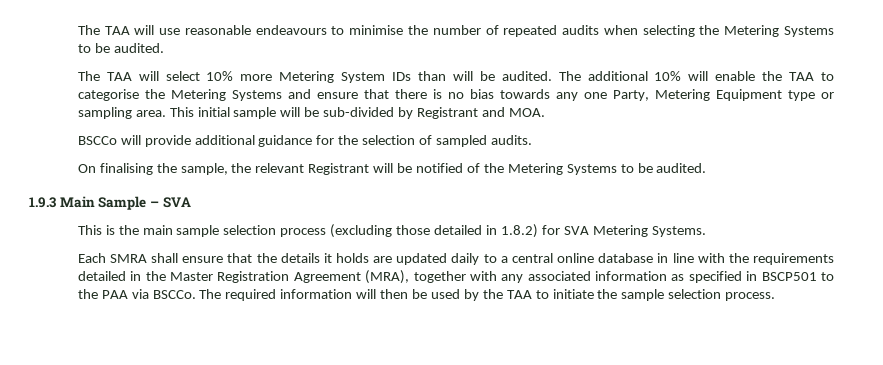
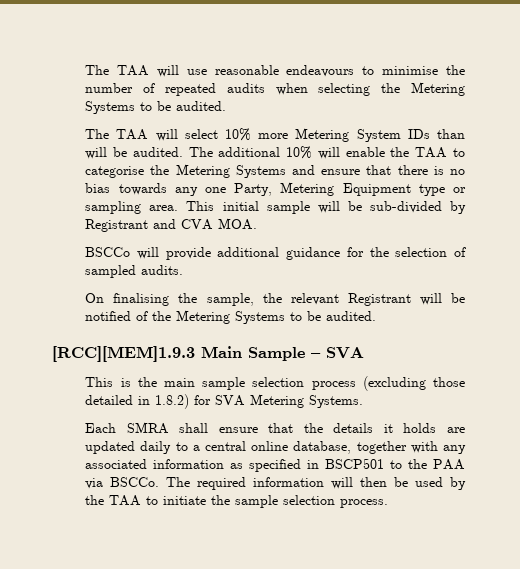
- This initial sample will be sub-divided by Registrant and MOA.
+ This initial sample will be sub-divided by Registrant and CVA MOA.
- 1.9.3 Main Sample – SVA
+ [RCC][MEM]1.9.3 Main Sample – SVA
- Each SMRA shall ensure that the details it holds are updated daily to a central online database in line with the requirements detailed in the Master Registration Agreement (MRA), together with any associated information as specified in BSCP501 to the PAA via BSCCo.
+ Each SMRA shall ensure that the details it holds are updated daily to a central online database, together with any associated information as specified in BSCP501 to the PAA via BSCCo.

